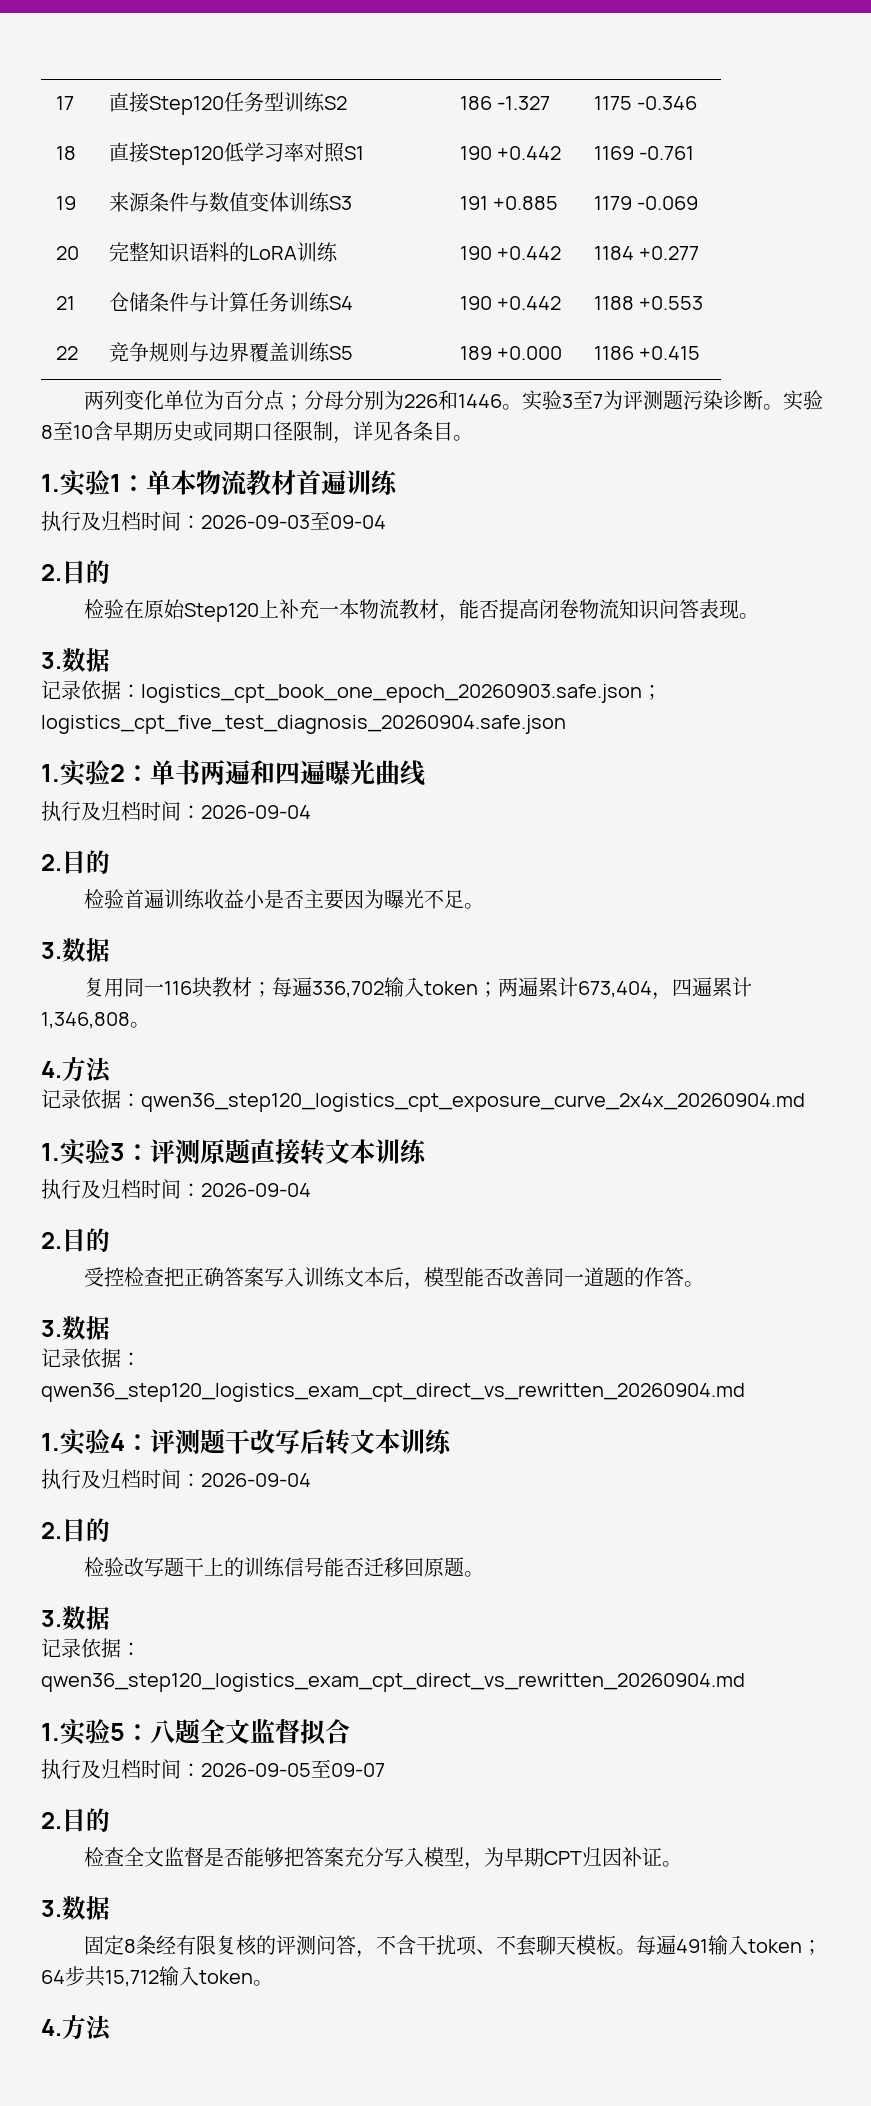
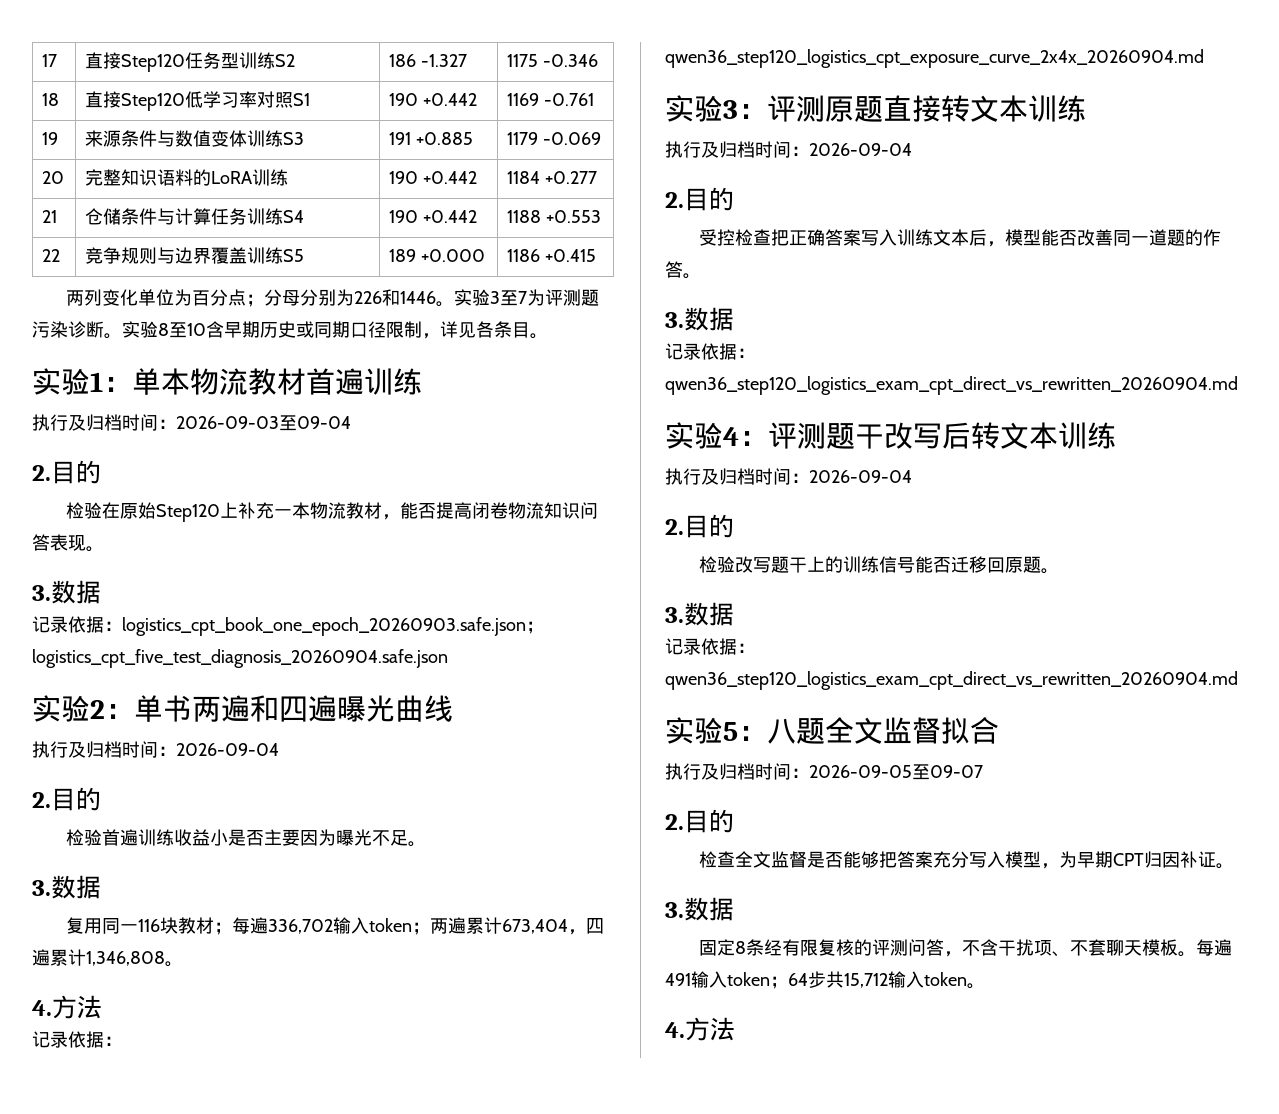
- 1.实验1：单本物流教材首遍训练
+ 实验1：单本物流教材首遍训练
- 1.实验2：单书两遍和四遍曝光曲线
+ 实验2：单书两遍和四遍曝光曲线
- 1.实验3：评测原题直接转文本训练
+ 实验3：评测原题直接转文本训练
- 1.实验4：评测题干改写后转文本训练
+ 实验4：评测题干改写后转文本训练
- 1.实验5：八题全文监督拟合
+ 实验5：八题全文监督拟合

